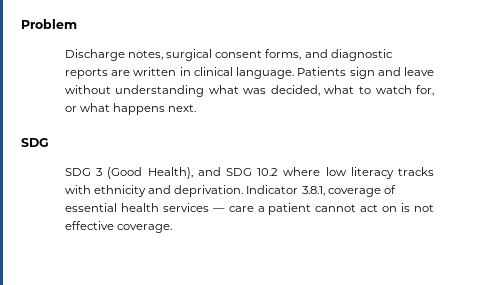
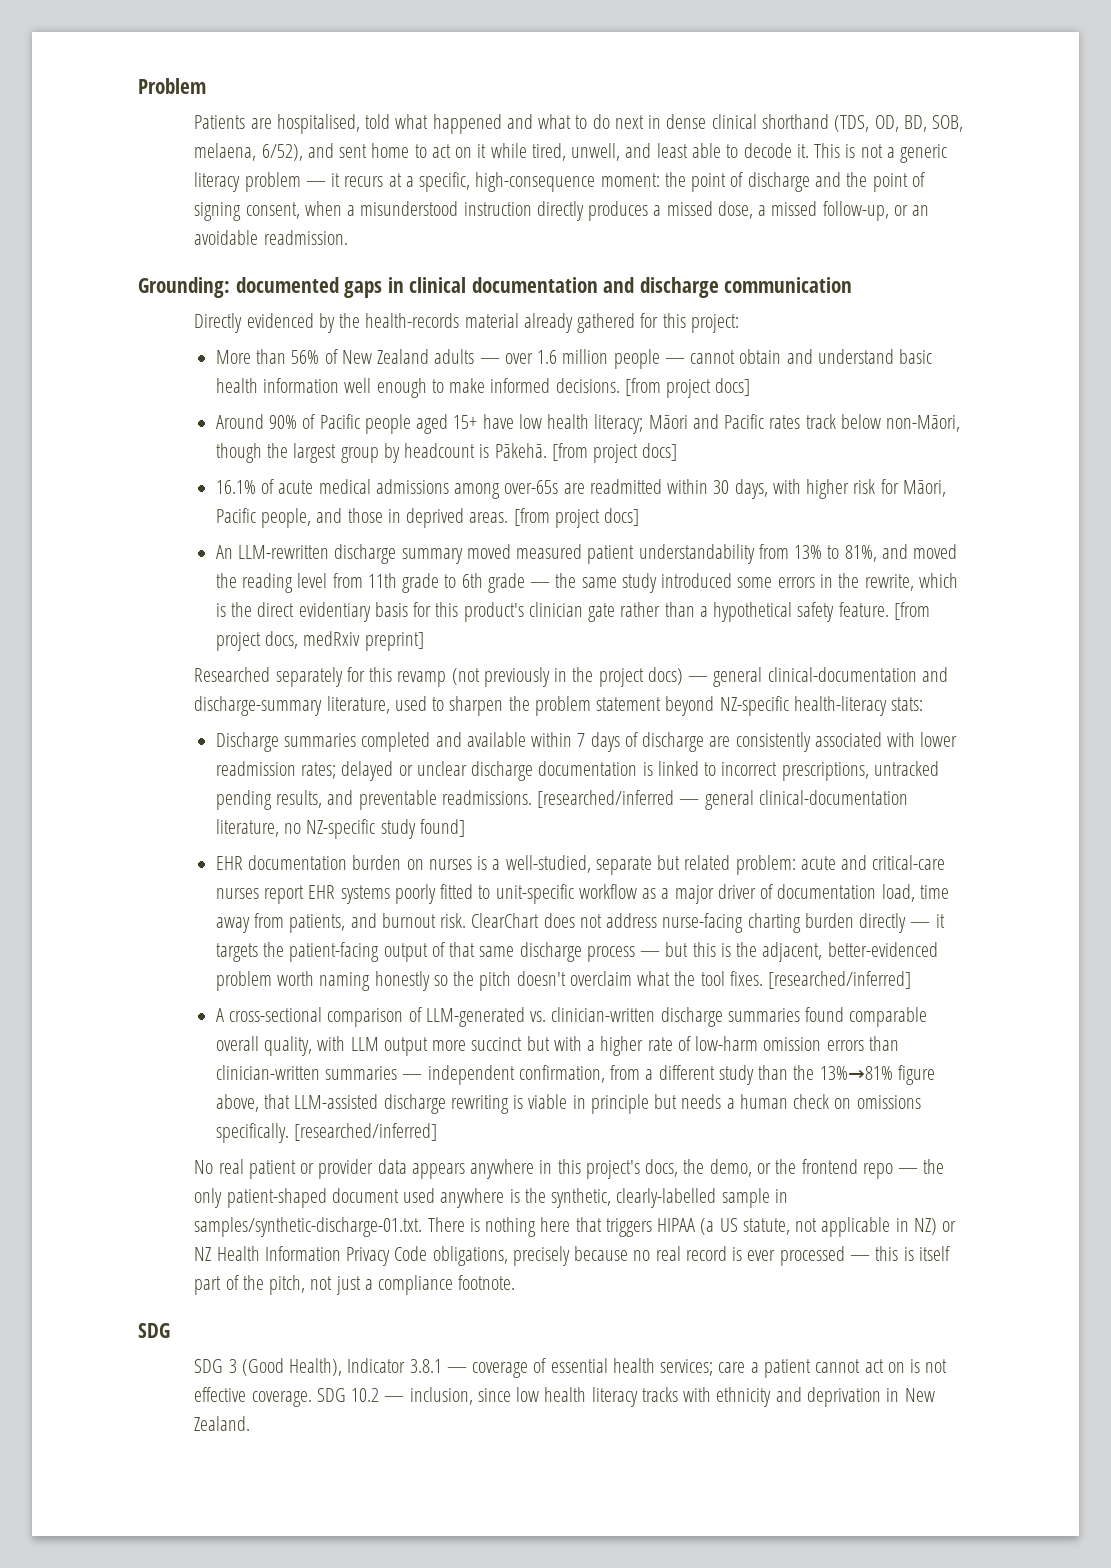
- Discharge notes, surgical consent forms, and diagnostic reports are written in clinical language. Patients sign and leave without understanding what was decided, what to watch for, or what happens next.
+ Patients are hospitalised, told what happened and what to do next in dense clinical shorthand (TDS, OD, BD, SOB, melaena, 6/52), and sent home to act on it while tired, unwell, and least able to decode it. This is not a generic literacy problem — it recurs at a specific, high-consequence moment: the point of discharge and the point of signing consent, when a misunderstood instruction directly produces a missed dose, a missed follow-up, or an avoidable readmission.
+ Grounding: documented gaps in clinical documentation and discharge communication
+ Directly evidenced by the health-records material already gathered for this project:
+ More than 56% of New Zealand adults — over 1.6 million people — cannot obtain and understand basic health information well enough to make informed decisions. [from project docs]
+ Around 90% of Pacific people aged 15+ have low health literacy; Māori and Pacific rates track below non-Māori, though the largest group by headcount is Pākehā. [from project docs]
+ 16.1% of acute medical admissions among over-65s are readmitted within 30 days, with higher risk for Māori, Pacific people, and those in deprived areas. [from project docs]
+ An LLM-rewritten discharge summary moved measured patient understandability from 13% to 81%, and moved the reading level from 11th grade to 6th grade — the same study introduced some errors in the rewrite, which is the direct evidentiary basis for this product's clinician gate rather than a hypothetical safety feature. [from project docs, medRxiv preprint]
+ Researched separately for this revamp (not previously in the project docs) — general clinical-documentation and discharge-summary literature, used to sharpen the problem statement beyond NZ-specific health-literacy stats:
+ Discharge summaries completed and available within 7 days of discharge are consistently associated with lower readmission rates; delayed or unclear discharge documentation is linked to incorrect prescriptions, untracked pending results, and preventable readmissions. [researched/inferred — general clinical-documentation literature, no NZ-specific study found]
+ EHR documentation burden on nurses is a well-studied, separate but related problem: acute and critical-care nurses report EHR systems poorly fitted to unit-specific workflow as a major driver of documentation load, time away from patients, and burnout risk. ClearChart does not address nurse-facing charting burden directly — it targets the patient-facing output of that same discharge process — but this is the adjacent, better-evidenced problem worth naming honestly so the pitch doesn't overclaim what the tool fixes. [researched/inferred]
+ A cross-sectional comparison of LLM-generated vs. clinician-written discharge summaries found comparable overall quality, with LLM output more succinct but with a higher rate of low-harm omission errors than clinician-written summaries — independent confirmation, from a different study than the 13%→81% figure above, that LLM-assisted discharge rewriting is viable in principle but needs a human check on omissions specifically. [researched/inferred]
+ No real patient or provider data appears anywhere in this project's docs, the demo, or the frontend repo — the only patient-shaped document used anywhere is the synthetic, clearly-labelled sample in samples/synthetic-discharge-01.txt. There is nothing here that triggers HIPAA (a US statute, not applicable in NZ) or NZ Health Information Privacy Code obligations, precisely because no real record is ever processed — this is itself part of the pitch, not just a compliance footnote.
- SDG 3 (Good Health), and SDG 10.2 where low literacy tracks with ethnicity and deprivation. Indicator 3.8.1, coverage of essential health services — care a patient cannot act on is not effective coverage.
+ SDG 3 (Good Health), Indicator 3.8.1 — coverage of essential health services; care a patient cannot act on is not effective coverage.
+ SDG 10.2 — inclusion, since low health literacy tracks with ethnicity and deprivation in New Zealand.

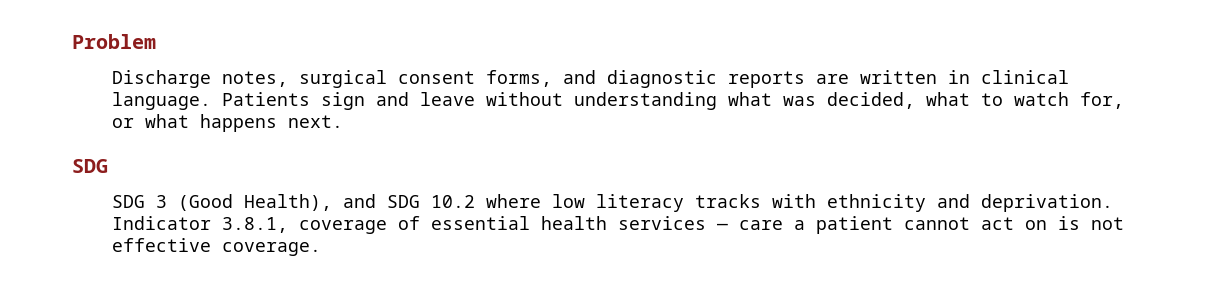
- Patients are hospitalised, told what happened and what to do next in dense clinical shorthand (TDS, OD, BD, SOB, melaena, 6/52), and sent home to act on it while tired, unwell, and least able to decode it. This is not a generic literacy problem — it recurs at a specific, high-consequence moment: the point of discharge and the point of signing consent, when a misunderstood instruction directly produces a missed dose, a missed follow-up, or an avoidable readmission.
- Grounding: documented gaps in clinical documentation and discharge communication
- Directly evidenced by the health-records material already gathered for this project:
- More than 56% of New Zealand adults — over 1.6 million people — cannot obtain and understand basic health information well enough to make informed decisions. [from project docs]
- Around 90% of Pacific people aged 15+ have low health literacy; Māori and Pacific rates track below non-Māori, though the largest group by headcount is Pākehā. [from project docs]
- 16.1% of acute medical admissions among over-65s are readmitted within 30 days, with higher risk for Māori, Pacific people, and those in deprived areas. [from project docs]
- An LLM-rewritten discharge summary moved measured patient understandability from 13% to 81%, and moved the reading level from 11th grade to 6th grade — the same study introduced some errors in the rewrite, which is the direct evidentiary basis for this product's clinician gate rather than a hypothetical safety feature. [from project docs, medRxiv preprint]
- Researched separately for this revamp (not previously in the project docs) — general clinical-documentation and discharge-summary literature, used to sharpen the problem statement beyond NZ-specific health-literacy stats:
- Discharge summaries completed and available within 7 days of discharge are consistently associated with lower readmission rates; delayed or unclear discharge documentation is linked to incorrect prescriptions, untracked pending results, and preventable readmissions. [researched/inferred — general clinical-documentation literature, no NZ-specific study found]
- EHR documentation burden on nurses is a well-studied, separate but related problem: acute and critical-care nurses report EHR systems poorly fitted to unit-specific workflow as a major driver of documentation load, time away from patients, and burnout risk. ClearChart does not address nurse-facing charting burden directly — it targets the patient-facing output of that same discharge process — but this is the adjacent, better-evidenced problem worth naming honestly so the pitch doesn't overclaim what the tool fixes. [researched/inferred]
- A cross-sectional comparison of LLM-generated vs. clinician-written discharge summaries found comparable overall quality, with LLM output more succinct but with a higher rate of low-harm omission errors than clinician-written summaries — independent confirmation, from a different study than the 13%→81% figure above, that LLM-assisted discharge rewriting is viable in principle but needs a human check on omissions specifically. [researched/inferred]
- No real patient or provider data appears anywhere in this project's docs, the demo, or the frontend repo — the only patient-shaped document used anywhere is the synthetic, clearly-labelled sample in samples/synthetic-discharge-01.txt. There is nothing here that triggers HIPAA (a US statute, not applicable in NZ) or NZ Health Information Privacy Code obligations, precisely because no real record is ever processed — this is itself part of the pitch, not just a compliance footnote.
+ Discharge notes, surgical consent forms, and diagnostic reports are written in clinical language. Patients sign and leave without understanding what was decided, what to watch for, or what happens next.
- SDG 3 (Good Health), Indicator 3.8.1 — coverage of essential health services; care a patient cannot act on is not effective coverage. SDG 10.2 — inclusion, since low health literacy tracks with ethnicity and deprivation in New Zealand.
+ SDG 3 (Good Health), and SDG 10.2 where low literacy tracks with ethnicity and deprivation. Indicator 3.8.1, coverage of essential health services — care a patient cannot act on is not effective coverage.

